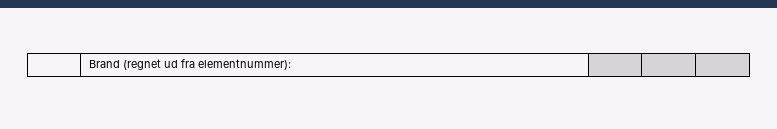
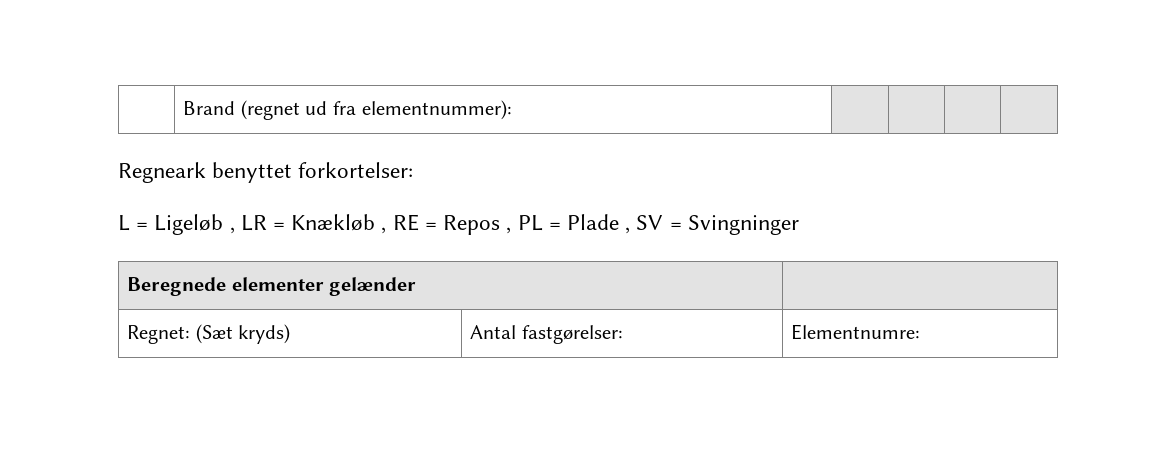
- | Brand (regnet ud fra elementnummer): | | |
+ | Brand (regnet ud fra elementnummer): | | | |
+ Regneark benyttet forkortelser:
+ L = Ligeløb , LR = Knækløb , RE = Repos , PL = Plade , SV = Svingninger
+ Beregnede elementer gelænder |
+ Regnet: (Sæt kryds) | Antal fastgørelser: | Elementnumre:

